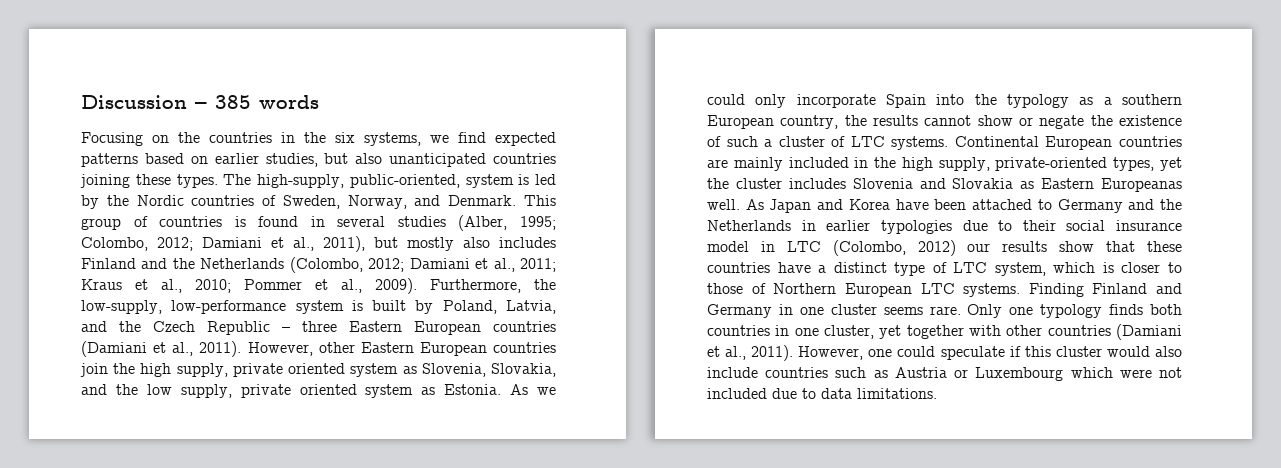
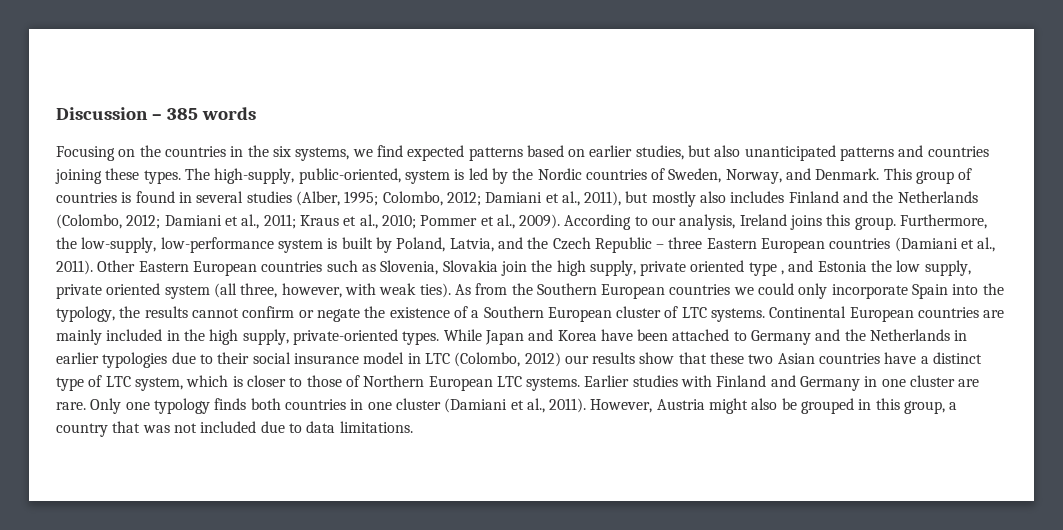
- Focusing on the countries in the six systems, we find expected patterns based on earlier studies, but also unanticipated countries joining these types.
+ Focusing on the countries in the six systems, we find expected patterns based on earlier studies, but also unanticipated patterns and countries joining these types.
+ According to our analysis, Ireland joins this group.
- However, other Eastern European countries join the high supply, private oriented system as Slovenia, Slovakia, and the low supply, private oriented system as Estonia. As we could only incorporate Spain into the typology as a southern European country, the results cannot show or negate the existence of such a cluster of LTC systems.
+ Other Eastern European countries such as Slovenia, Slovakia join the high supply, private oriented type , and Estonia the low supply, private oriented system (all three, however, with weak ties). As from the Southern European countries we could only incorporate Spain into the typology, the results cannot confirm or negate the existence of a Southern European cluster of LTC systems.
- Continental European countries are mainly included in the high supply, private-oriented types, yet the cluster includes Slovenia and Slovakia as Eastern Europeanas well. As Japan and Korea have been attached to Germany and the Netherlands in earlier typologies due to their social insurance model in LTC (Colombo, 2012) our results show that these countries have a distinct type of LTC system, which is closer to those of Northern European LTC systems.
+ Continental European countries are mainly included in the high supply, private-oriented types. While Japan and Korea have been attached to Germany and the Netherlands in earlier typologies due to their social insurance model in LTC (Colombo, 2012) our results show that these two Asian countries have a distinct type of LTC system, which is closer to those of Northern European LTC systems.
- Finding Finland and Germany in one cluster seems rare.
+ Earlier studies with Finland and Germany in one cluster are rare.
- Only one typology finds both countries in one cluster, yet together with other countries (Damiani et al., 2011). However, one could speculate if this cluster would also include countries such as Austria or Luxembourg which were not included due to data limitations.
+ Only one typology finds both countries in one cluster (Damiani et al., 2011). However, Austria might also be grouped in this group, a country that was not included due to data limitations.

